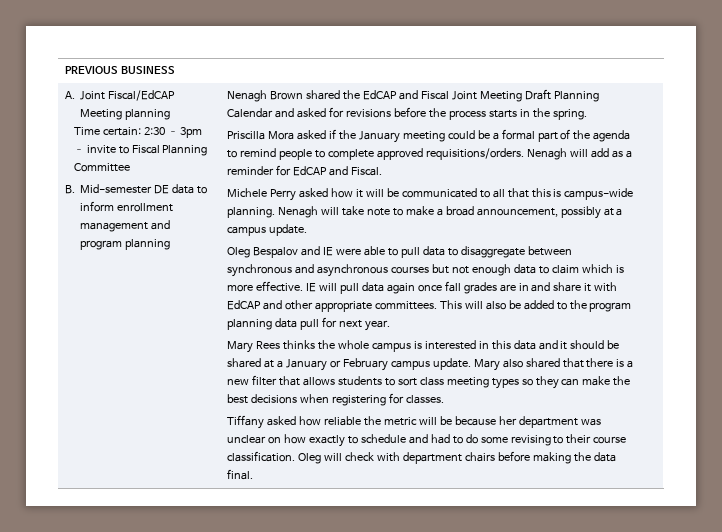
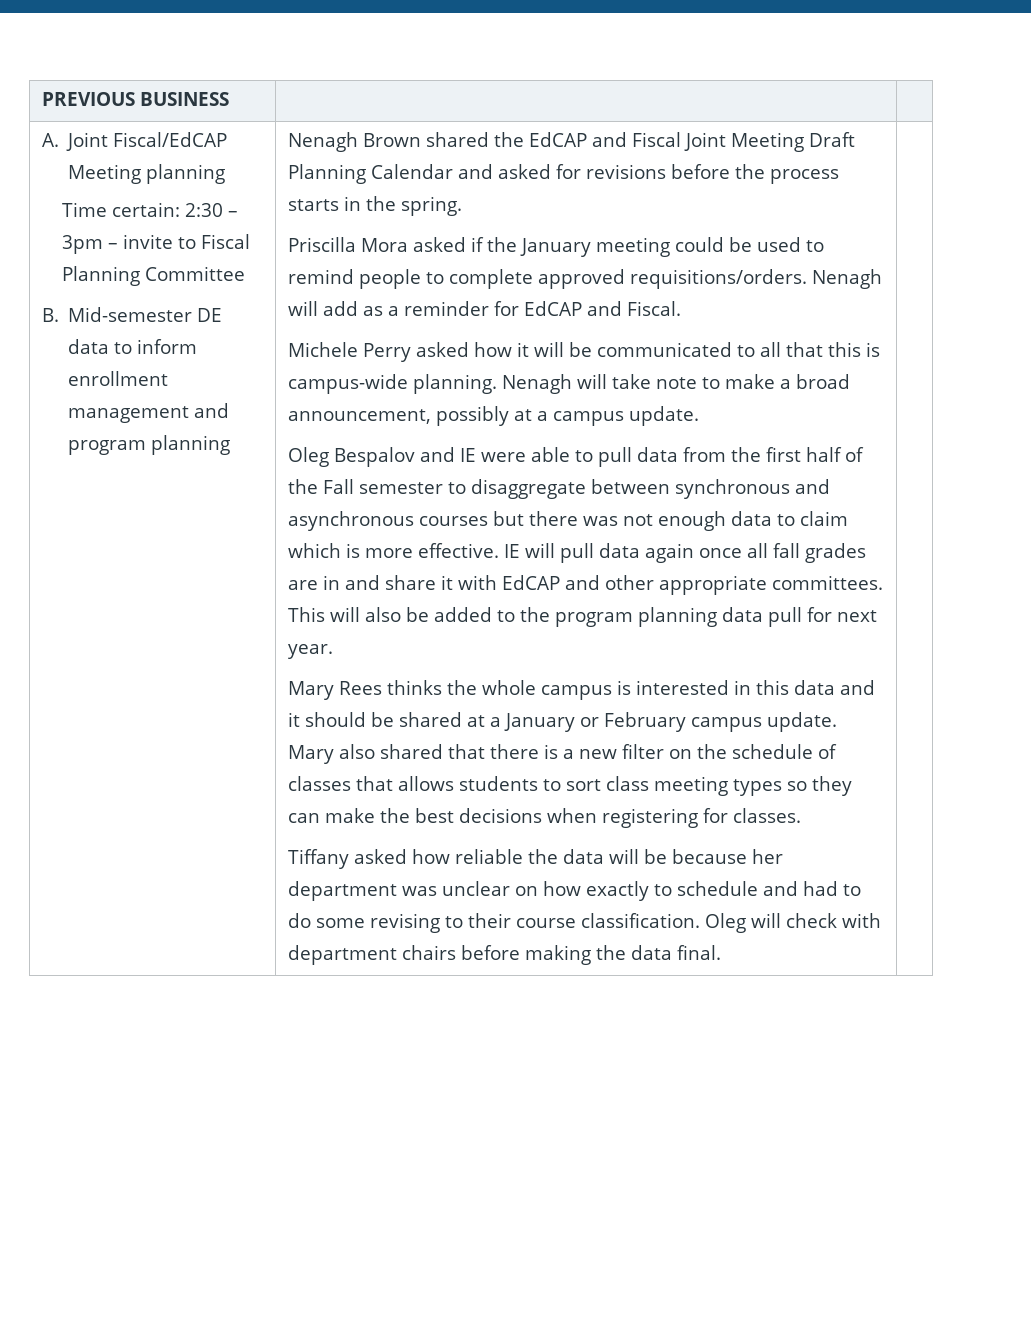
- Priscilla Mora asked if the January meeting could be a formal part of the agenda to remind people to complete approved requisitions/orders.
+ Priscilla Mora asked if the January meeting could be used to remind people to complete approved requisitions/orders.
- Oleg Bespalov and IE were able to pull data to disaggregate between synchronous and asynchronous courses but not enough data to claim which is more effective.
+ Oleg Bespalov and IE were able to pull data from the first half of the Fall semester to disaggregate between synchronous and asynchronous courses but there was not enough data to claim which is more effective.
- IE will pull data again once fall grades are in and share it with EdCAP and other appropriate committees.
+ IE will pull data again once all fall grades are in and share it with EdCAP and other appropriate committees.
- Mary also shared that there is a new filter that allows students to sort class meeting types so they can make the best decisions when registering for classes.
+ Mary also shared that there is a new filter on the schedule of classes that allows students to sort class meeting types so they can make the best decisions when registering for classes.
- Tiffany asked how reliable the metric will be because her department was unclear on how exactly to schedule and had to do some revising to their course classification.
+ Tiffany asked how reliable the data will be because her department was unclear on how exactly to schedule and had to do some revising to their course classification.

